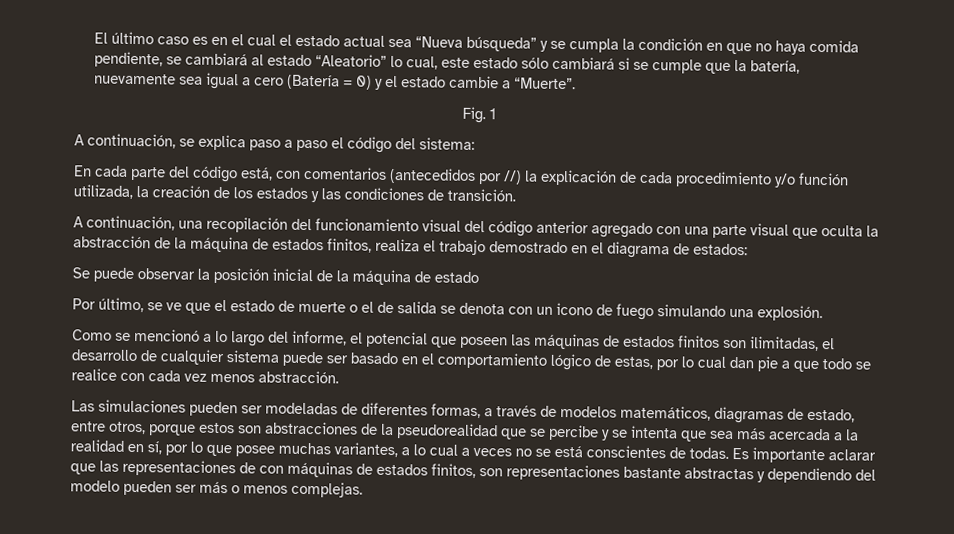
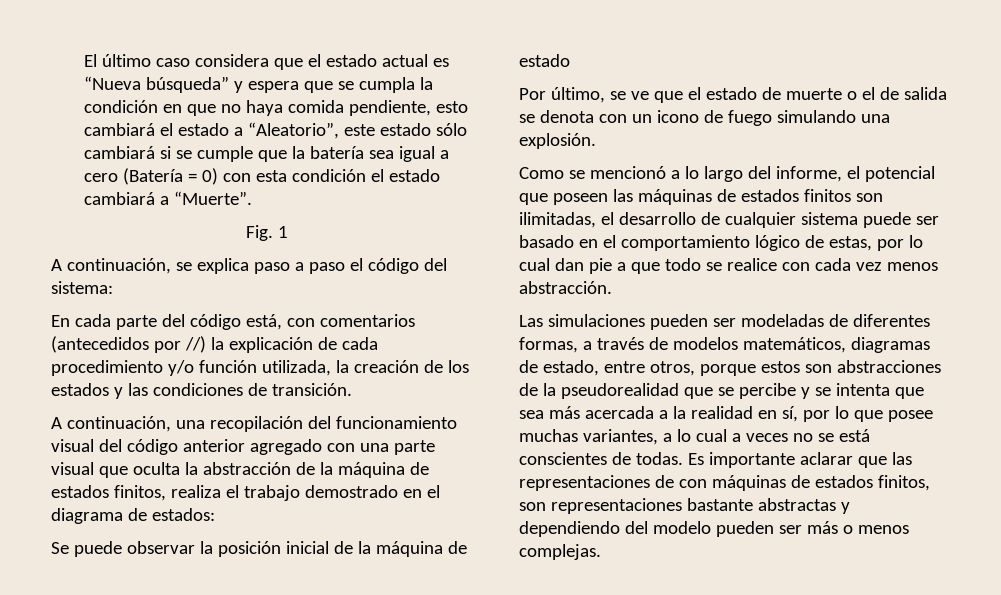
- El último caso es en el cual el estado actual sea “Nueva búsqueda” y se cumpla la condición en que no haya comida pendiente, se cambiará al estado “Aleatorio” lo cual, este estado sólo cambiará si se cumple que la batería, nuevamente sea igual a cero (Batería = 0) y el estado cambie a “Muerte”.
+ El último caso considera que el estado actual es “Nueva búsqueda” y espera que se cumpla la condición en que no haya comida pendiente, esto cambiará el estado a “Aleatorio”, este estado sólo cambiará si se cumple que la batería sea igual a cero (Batería = 0) con esta condición el estado cambiará a “Muerte”.

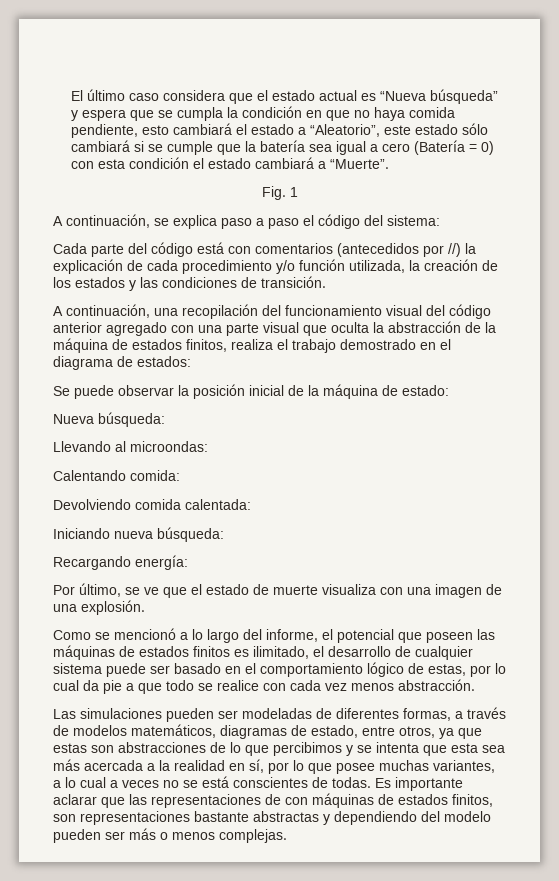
- En cada parte del código está, con comentarios (antecedidos por //) la explicación de cada procedimiento y/o función utilizada, la creación de los estados y las condiciones de transición.
+ Cada parte del código está con comentarios (antecedidos por //) la explicación de cada procedimiento y/o función utilizada, la creación de los estados y las condiciones de transición.
- Se puede observar la posición inicial de la máquina de estado
+ Se puede observar la posición inicial de la máquina de estado:
+ Nueva búsqueda:
+ Llevando al microondas:
+ Calentando comida:
+ Devolviendo comida calentada:
+ Iniciando nueva búsqueda:
+ Recargando energía:
- Por último, se ve que el estado de muerte o el de salida se denota con un icono de fuego simulando una explosión.
+ Por último, se ve que el estado de muerte visualiza con una imagen de una explosión.
- Como se mencionó a lo largo del informe, el potencial que poseen las máquinas de estados finitos son ilimitadas, el desarrollo de cualquier sistema puede ser basado en el comportamiento lógico de estas, por lo cual dan pie a que todo se realice con cada vez menos abstracción.
+ Como se mencionó a lo largo del informe, el potencial que poseen las máquinas de estados finitos es ilimitado, el desarrollo de cualquier sistema puede ser basado en el comportamiento lógico de estas, por lo cual da pie a que todo se realice con cada vez menos abstracción.
- Las simulaciones pueden ser modeladas de diferentes formas, a través de modelos matemáticos, diagramas de estado, entre otros, porque estos son abstracciones de la pseudorealidad que se percibe y se intenta que sea más acercada a la realidad en sí, por lo que posee muchas variantes, a lo cual a veces no se está conscientes de todas.
+ Las simulaciones pueden ser modeladas de diferentes formas, a través de modelos matemáticos, diagramas de estado, entre otros, ya que estas son abstracciones de lo que percibimos y se intenta que esta sea más acercada a la realidad en sí, por lo que posee muchas variantes, a lo cual a veces no se está conscientes de todas.

